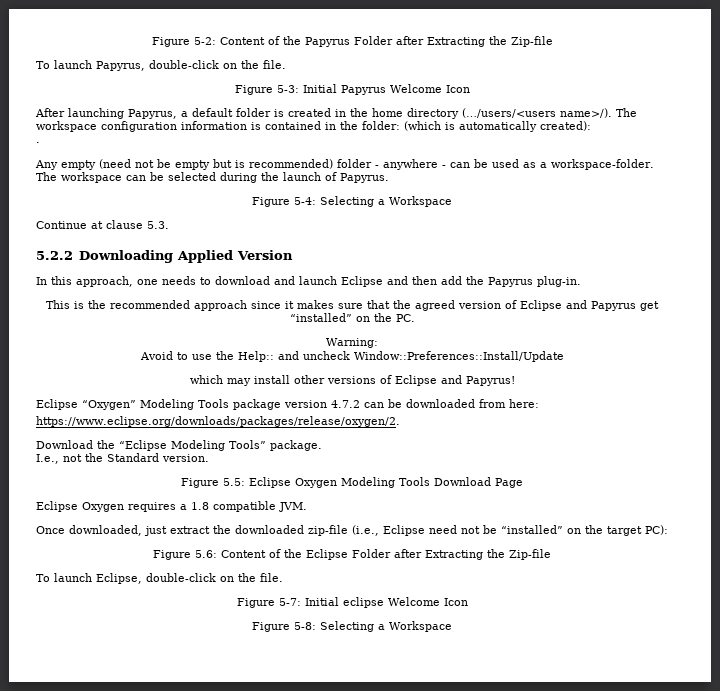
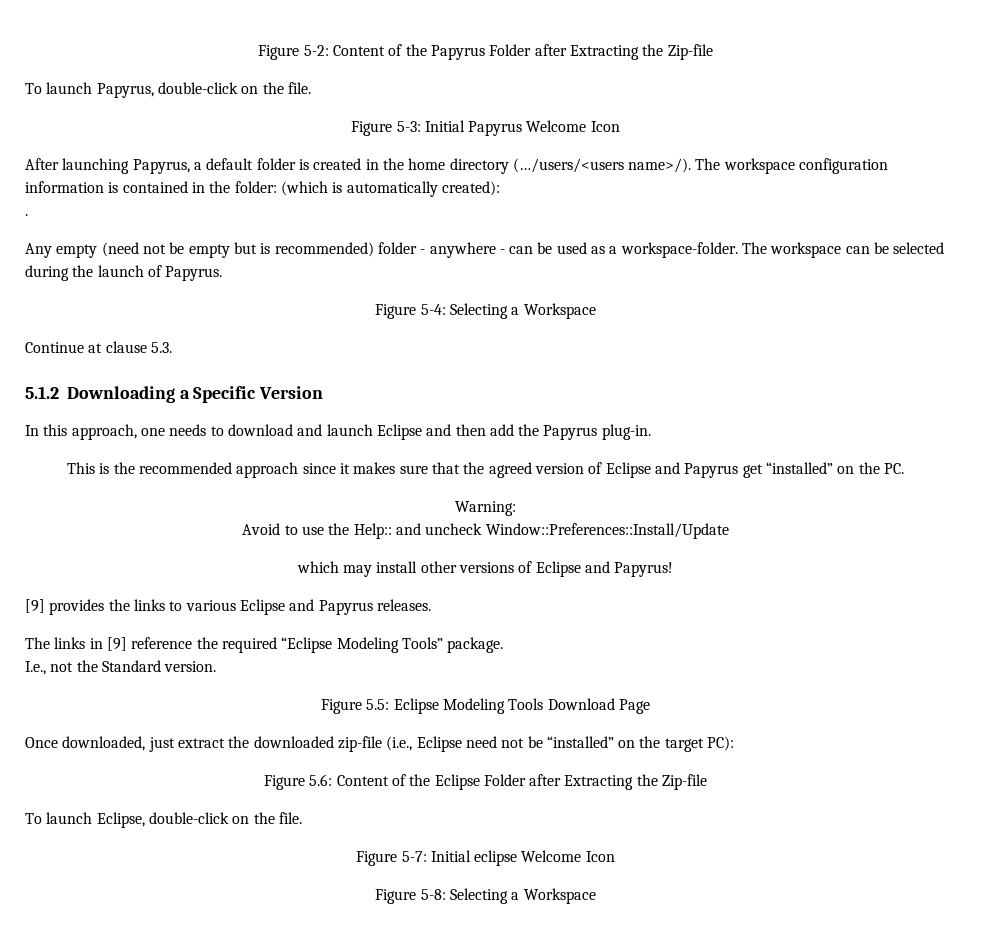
- 5.2.2 Downloading Applied Version
+ 5.1.2 Downloading a Specific Version
- Eclipse “Oxygen” Modeling Tools package version 4.7.2 can be downloaded from here:
- https://www.eclipse.org/downloads/packages/release/oxygen/2.
- Download the “Eclipse Modeling Tools” package.
+ [9] provides the links to various Eclipse and Papyrus releases.
+ The links in [9] reference the required “Eclipse Modeling Tools” package.
- Figure 5.5: Eclipse Oxygen Modeling Tools Download Page
+ Figure 5.5: Eclipse Modeling Tools Download Page
- Eclipse Oxygen requires a 1.8 compatible JVM.

